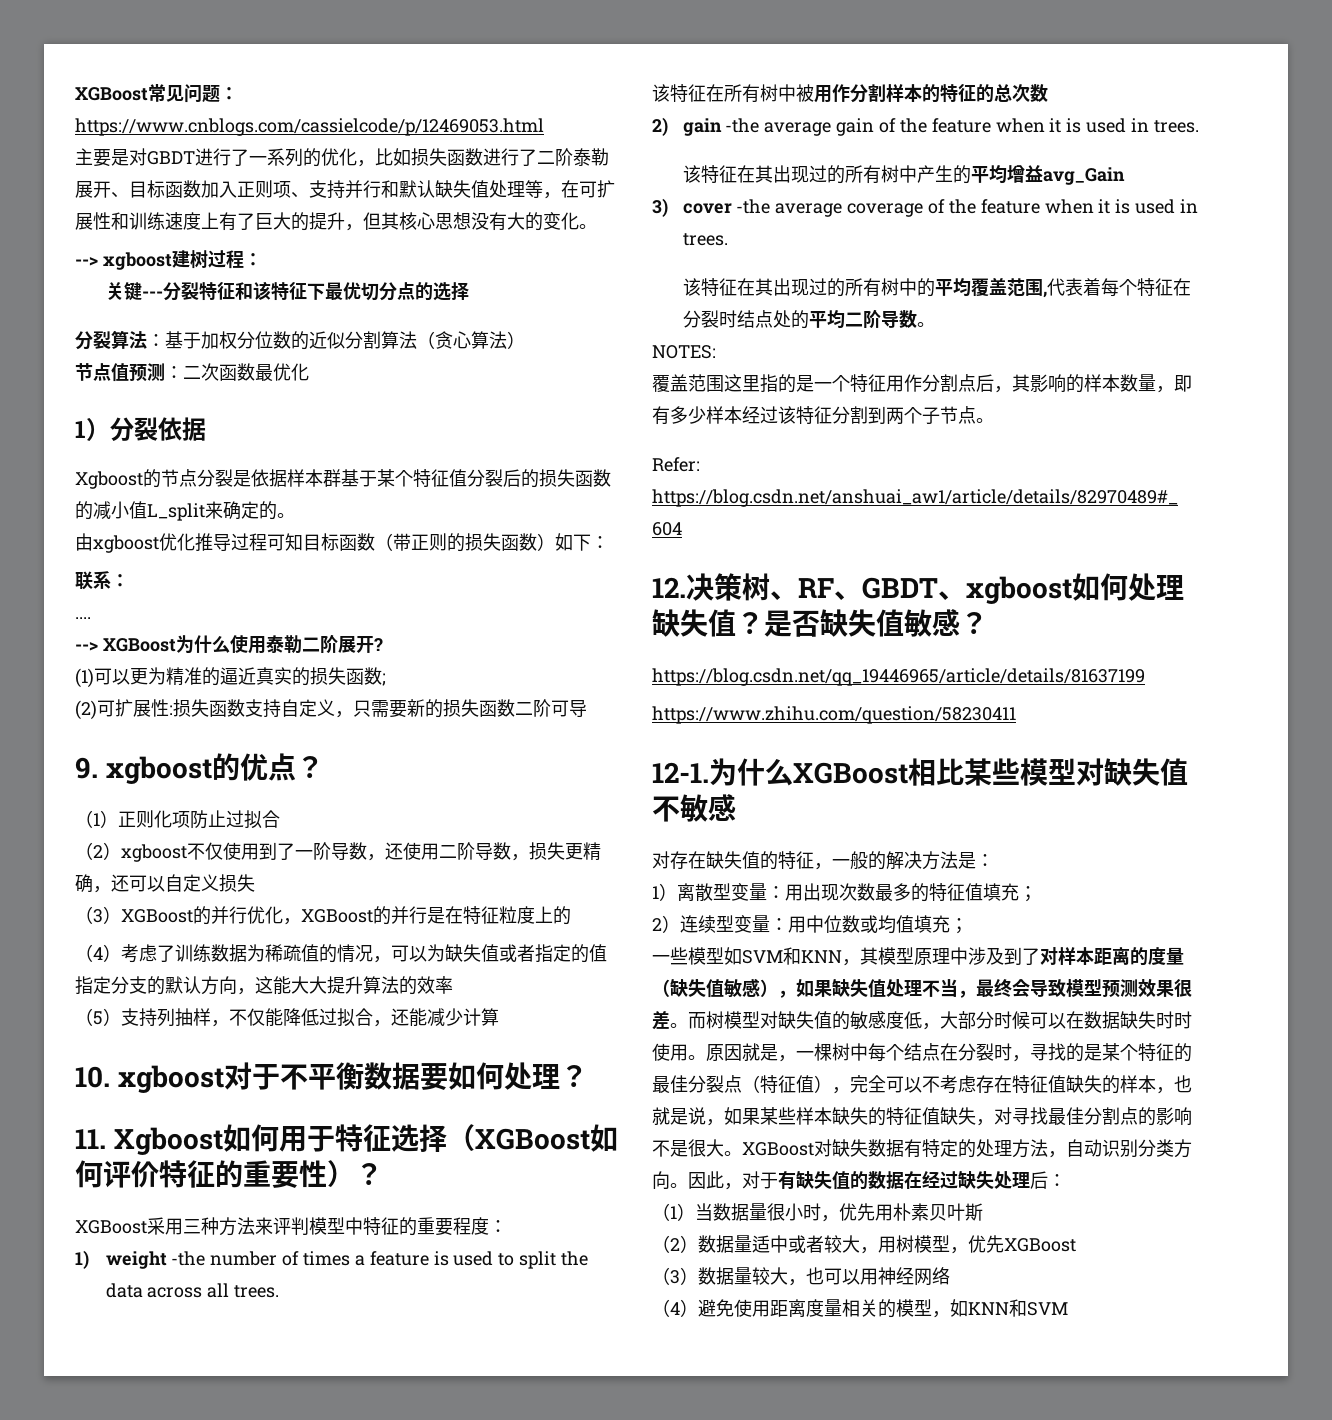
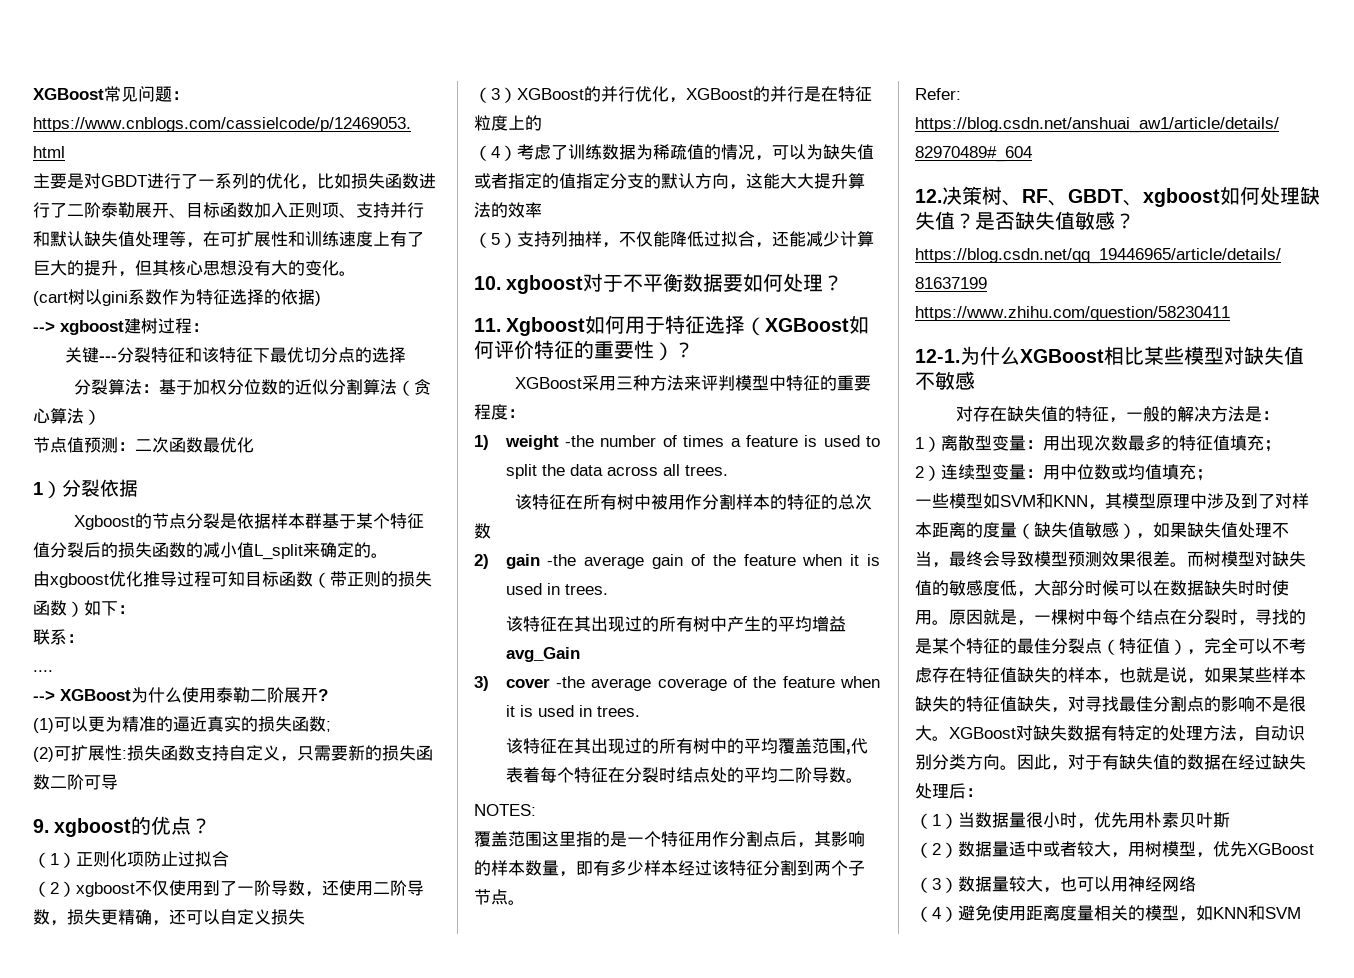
+ (cart树以gini系数作为特征选择的依据)

